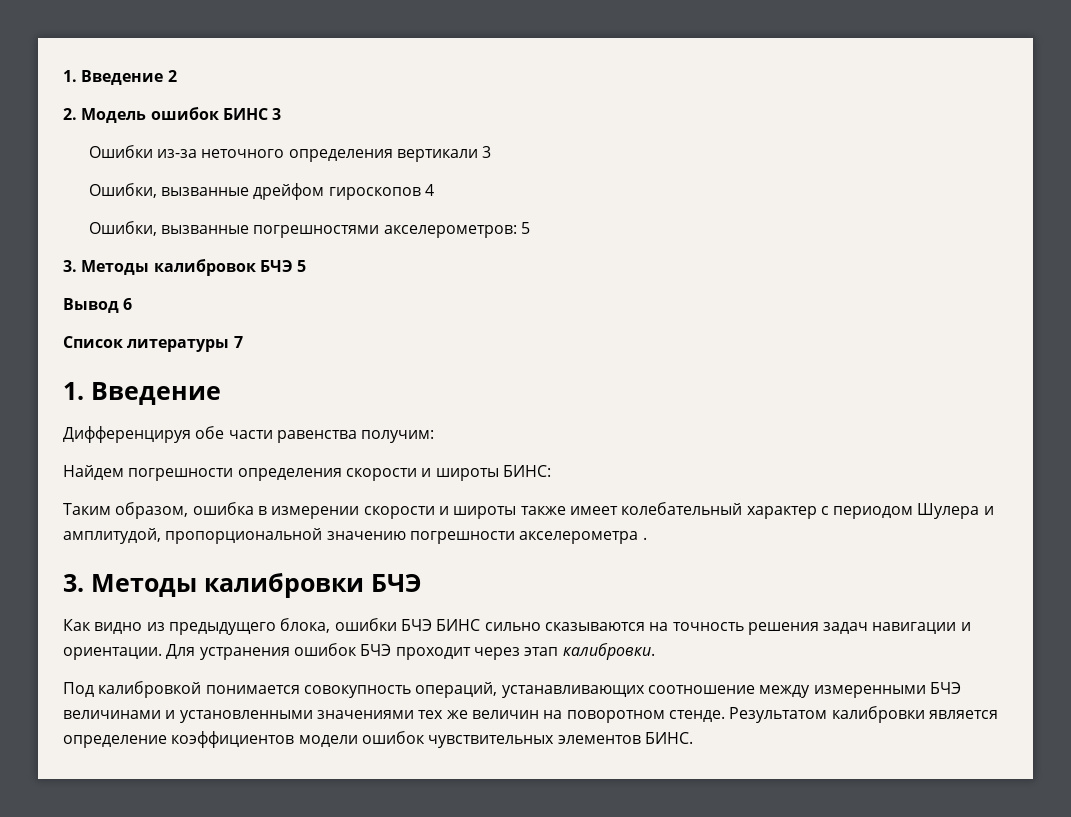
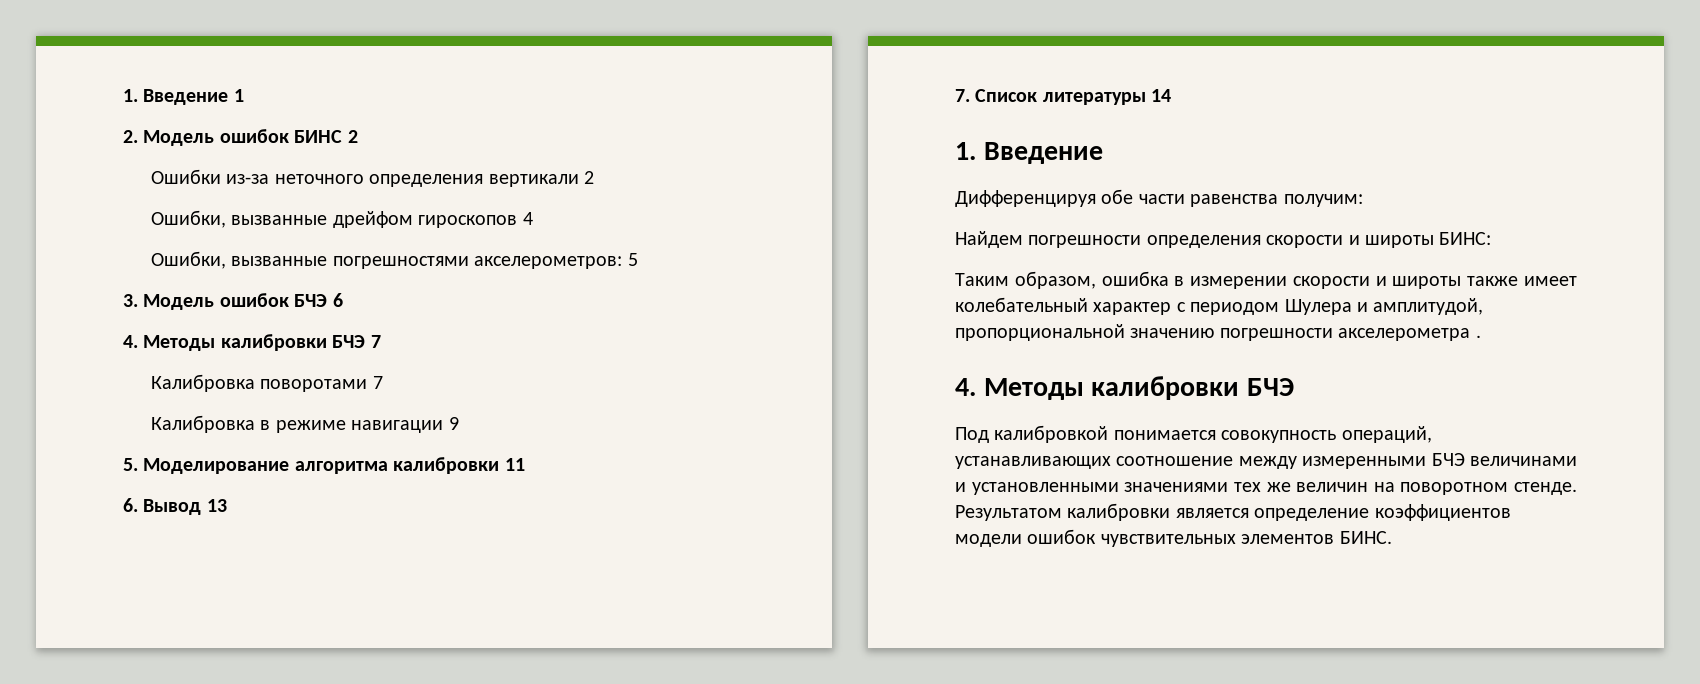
- 1. Введение 2
+ 1. Введение 1
- 2. Модель ошибок БИНС 3
+ 2. Модель ошибок БИНС 2
- Ошибки из-за неточного определения вертикали 3
+ Ошибки из-за неточного определения вертикали 2
- 3. Методы калибровок БЧЭ 5
- Вывод 6
- Список литературы 7
+ 3. Модель ошибок БЧЭ 6
+ 4. Методы калибровки БЧЭ 7
+ Калибровка поворотами 7
+ Калибровка в режиме навигации 9
+ 5. Моделирование алгоритма калибровки 11
+ 6. Вывод 13
+ 7. Список литературы 14
  Таким образом, ошибка в измерении скорости и широты также имеет колебательный характер с периодом Шулера и амплитудой, пропорциональной значению погрешности акселерометра .
- 3. Методы калибровки БЧЭ
- Как видно из предыдущего блока, ошибки БЧЭ БИНС сильно сказываются на точность решения задач навигации и ориентации. Для устранения ошибок БЧЭ проходит через этап калибровки.
+ 4. Методы калибровки БЧЭ

